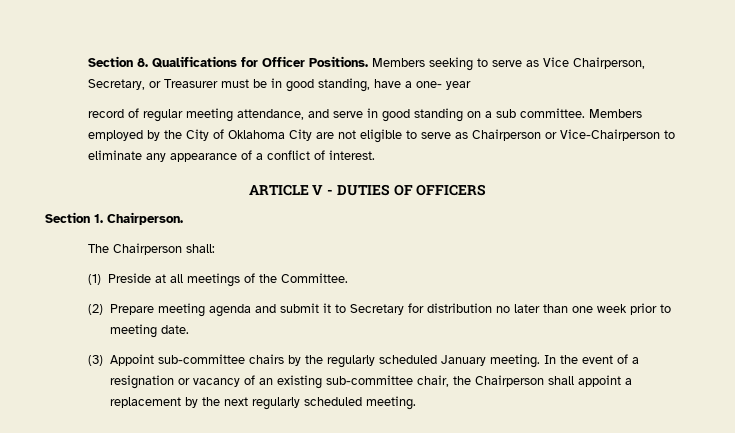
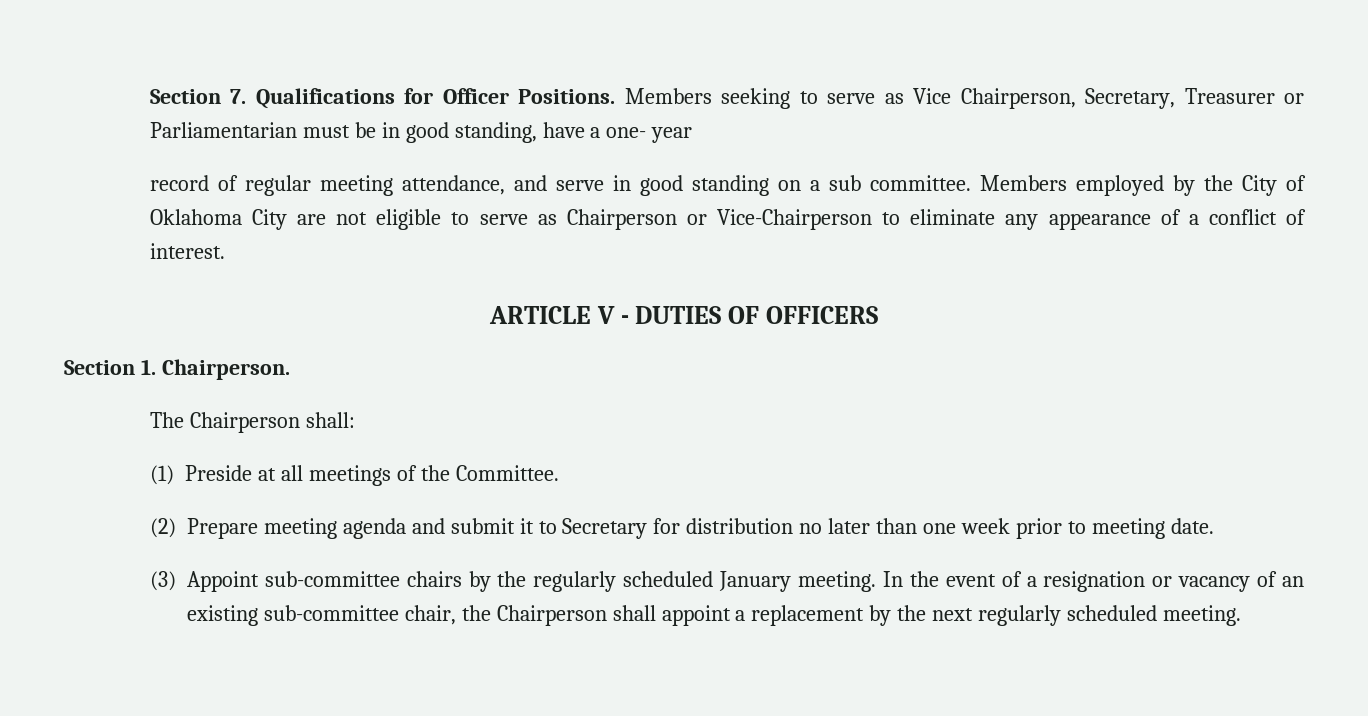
- Section 8. Qualifications for Officer Positions.
+ Section 7. Qualifications for Officer Positions.
- Members seeking to serve as Vice Chairperson, Secretary, or Treasurer must be in good standing, have a one- year
+ Members seeking to serve as Vice Chairperson, Secretary, Treasurer or Parliamentarian must be in good standing, have a one- year

